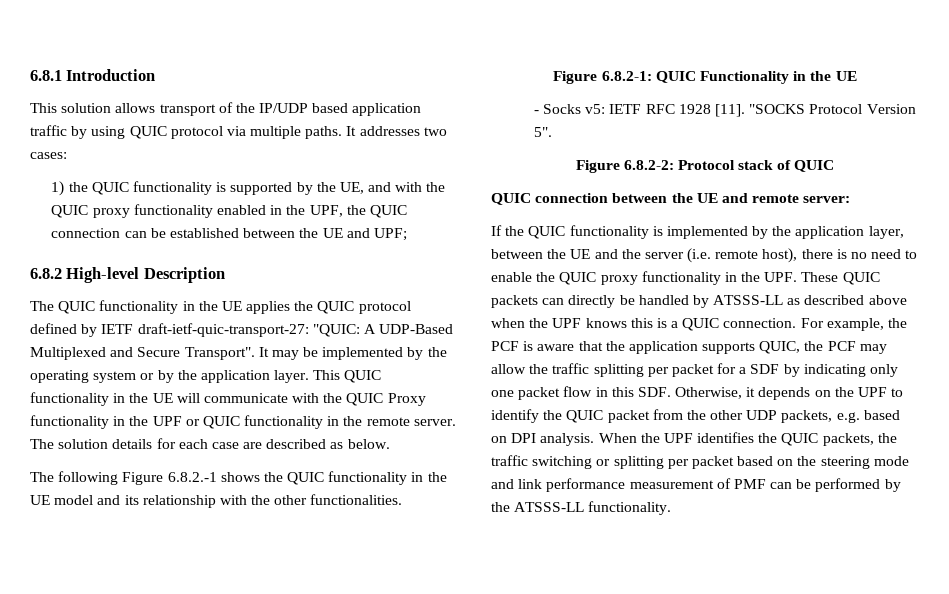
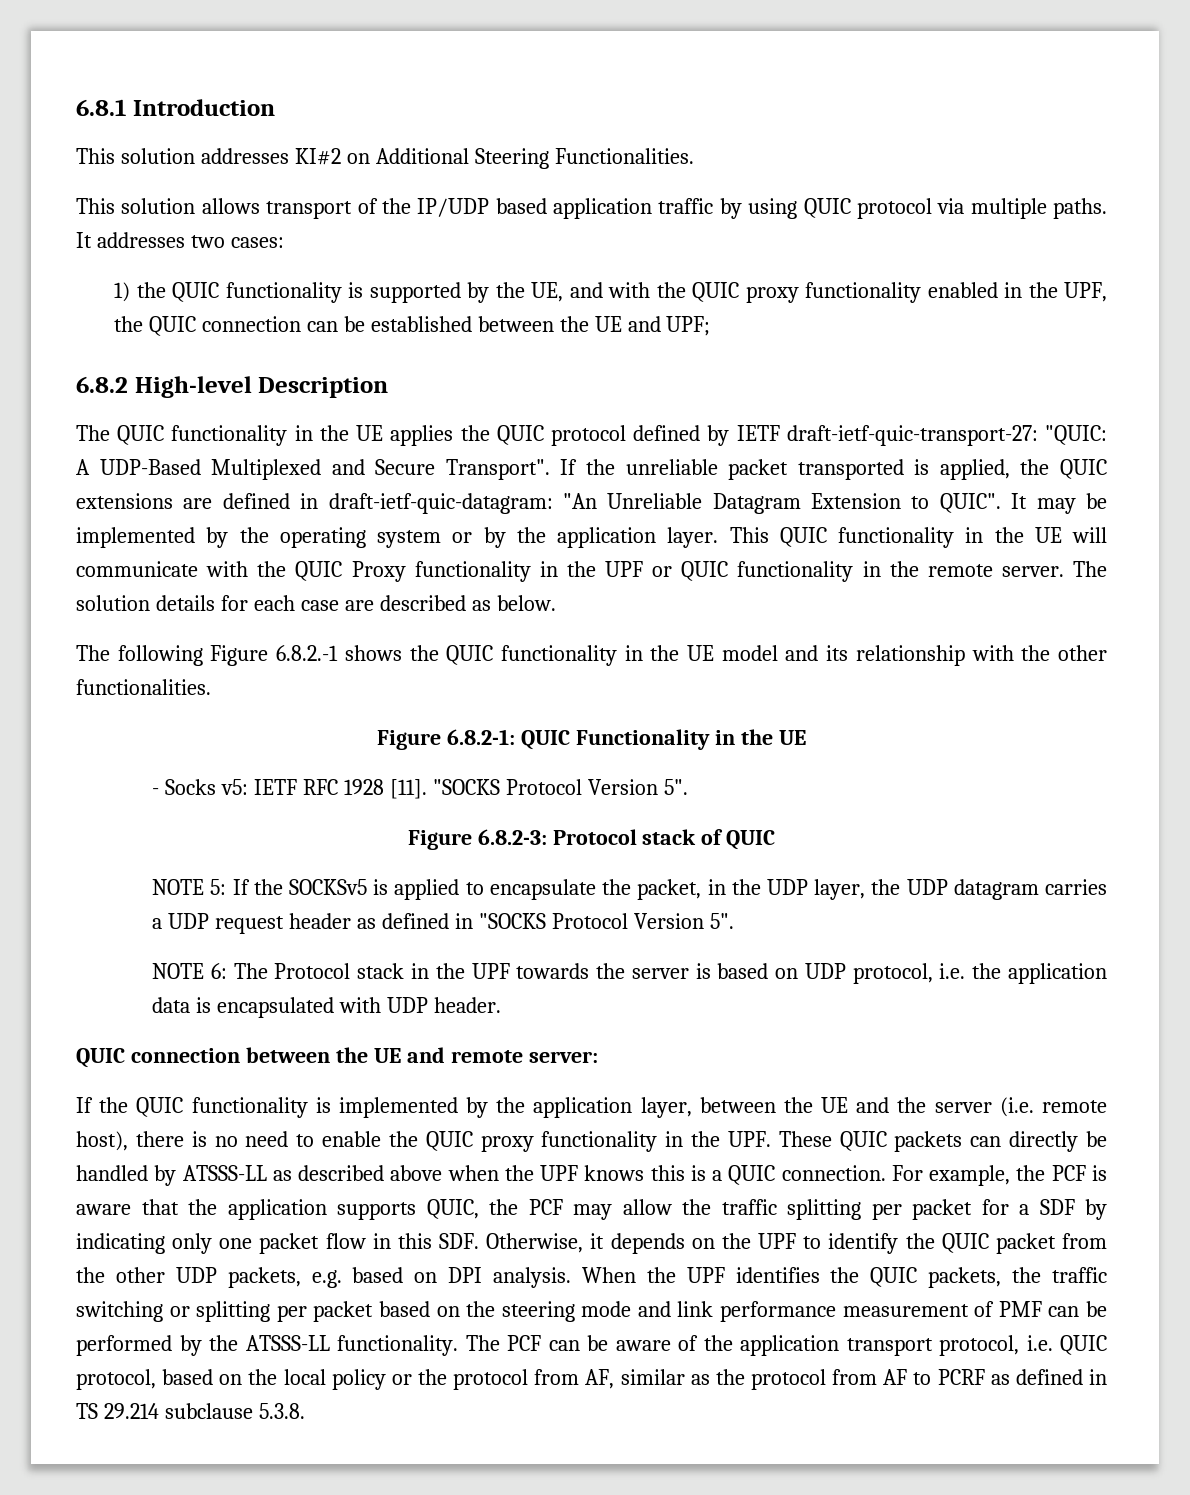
+ This solution addresses KI#2 on Additional Steering Functionalities.
+ If the unreliable packet transported is applied, the QUIC extensions are defined in draft-ietf-quic-datagram: "An Unreliable Datagram Extension to QUIC".
- Figure 6.8.2-2: Protocol stack of QUIC
+ Figure 6.8.2-3: Protocol stack of QUIC
+ NOTE 5: If the SOCKSv5 is applied to encapsulate the packet, in the UDP layer, the UDP datagram carries a UDP request header as defined in "SOCKS Protocol Version 5".
+ NOTE 6: The Protocol stack in the UPF towards the server is based on UDP protocol, i.e. the application data is encapsulated with UDP header.
+ The PCF can be aware of the application transport protocol, i.e. QUIC protocol, based on the local policy or the protocol from AF, similar as the protocol from AF to PCRF as defined in TS 29.214 subclause 5.3.8.

